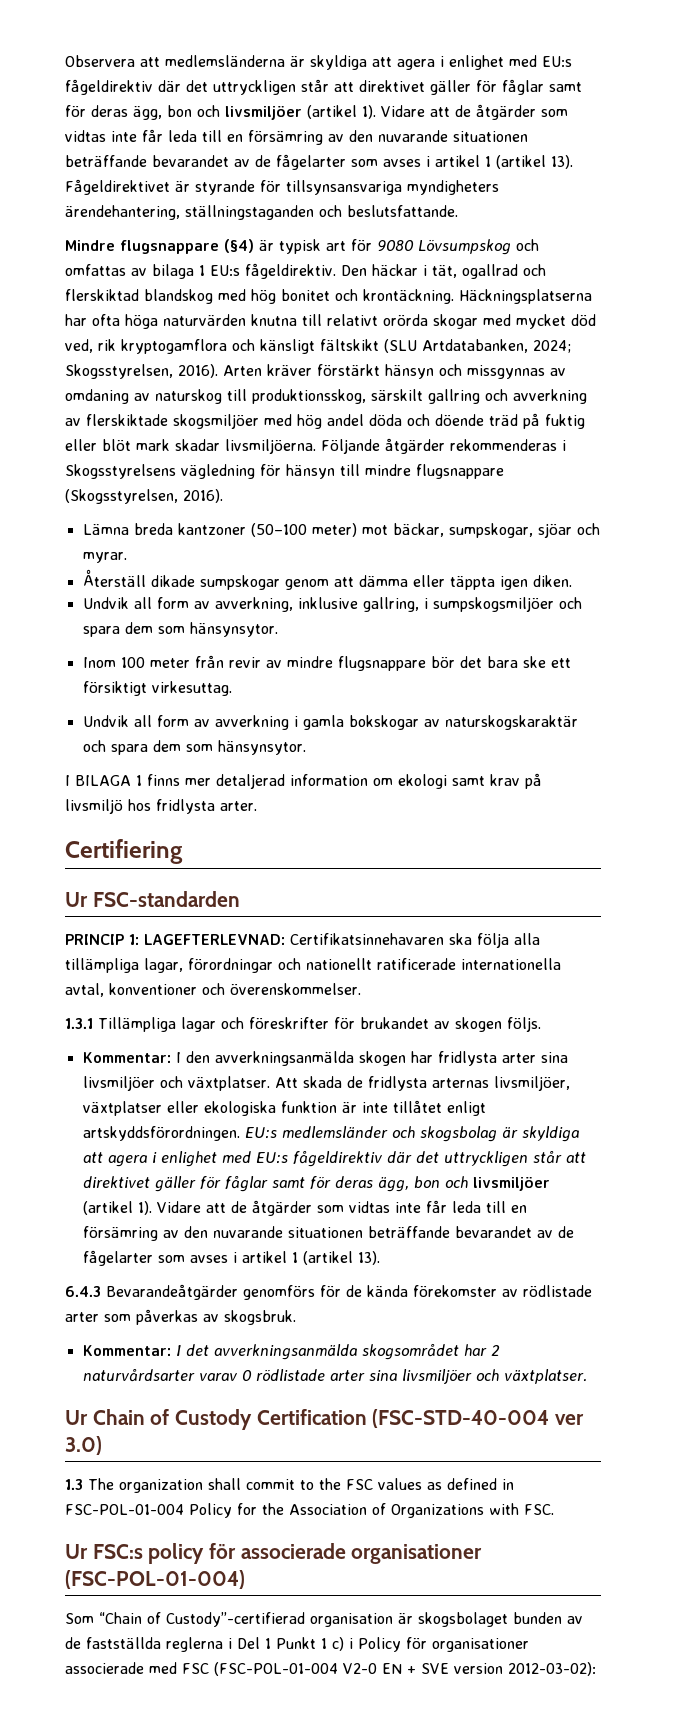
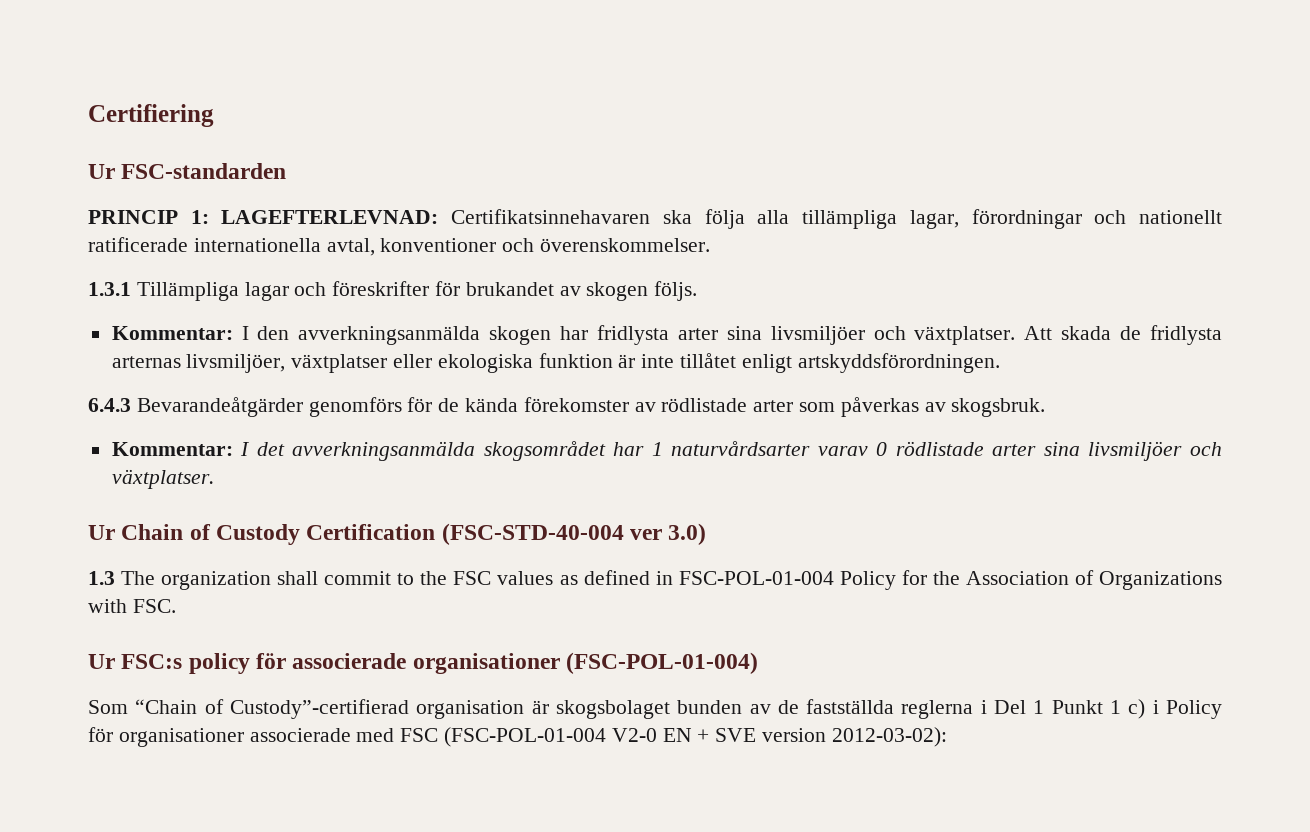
- Observera att medlemsländerna är skyldiga att agera i enlighet med EU:s fågeldirektiv där det uttryckligen står att direktivet gäller för fåglar samt för deras ägg, bon och livsmiljöer (artikel 1). Vidare att de åtgärder som vidtas inte får leda till en försämring av den nuvarande situationen beträffande bevarandet av de fågelarter som avses i artikel 1 (artikel 13). Fågeldirektivet är styrande för tillsynsansvariga myndigheters ärendehantering, ställningstaganden och beslutsfattande.
- Mindre flugsnappare (§4) är typisk art för 9080 Lövsumpskog och omfattas av bilaga 1 EU:s fågeldirektiv. Den häckar i tät, ogallrad och flerskiktad blandskog med hög bonitet och krontäckning. Häckningsplatserna har ofta höga naturvärden knutna till relativt orörda skogar med mycket död ved, rik kryptogamflora och känsligt fältskikt (SLU Artdatabanken, 2024; Skogsstyrelsen, 2016). Arten kräver förstärkt hänsyn och missgynnas av omdaning av naturskog till produktionsskog, särskilt gallring och avverkning av flerskiktade skogsmiljöer med hög andel döda och döende träd på fuktig eller blöt mark skadar livsmiljöerna. Följande åtgärder rekommenderas i Skogsstyrelsens vägledning för hänsyn till mindre flugsnappare (Skogsstyrelsen, 2016).
- Lämna breda kantzoner (50–100 meter) mot bäckar, sumpskogar, sjöar och myrar.
- Återställ dikade sumpskogar genom att dämma eller täppta igen diken.
- Undvik all form av avverkning, inklusive gallring, i sumpskogsmiljöer och spara dem som hänsynsytor.
- Inom 100 meter från revir av mindre flugsnappare bör det bara ske ett försiktigt virkesuttag.
- Undvik all form av avverkning i gamla bokskogar av naturskogskaraktär och spara dem som hänsynsytor.
- I BILAGA 1 finns mer detaljerad information om ekologi samt krav på livsmiljö hos fridlysta arter.
- EU:s medlemsländer och skogsbolag är skyldiga att agera i enlighet med EU:s fågeldirektiv där det uttryckligen står att direktivet gäller för fåglar samt för deras ägg, bon och livsmiljöer (artikel 1). Vidare att de åtgärder som vidtas inte får leda till en försämring av den nuvarande situationen beträffande bevarandet av de fågelarter som avses i artikel 1 (artikel 13).
- Kommentar: I det avverkningsanmälda skogsområdet har 2 naturvårdsarter varav 0 rödlistade arter sina livsmiljöer och växtplatser.
+ Kommentar: I det avverkningsanmälda skogsområdet har 1 naturvårdsarter varav 0 rödlistade arter sina livsmiljöer och växtplatser.

